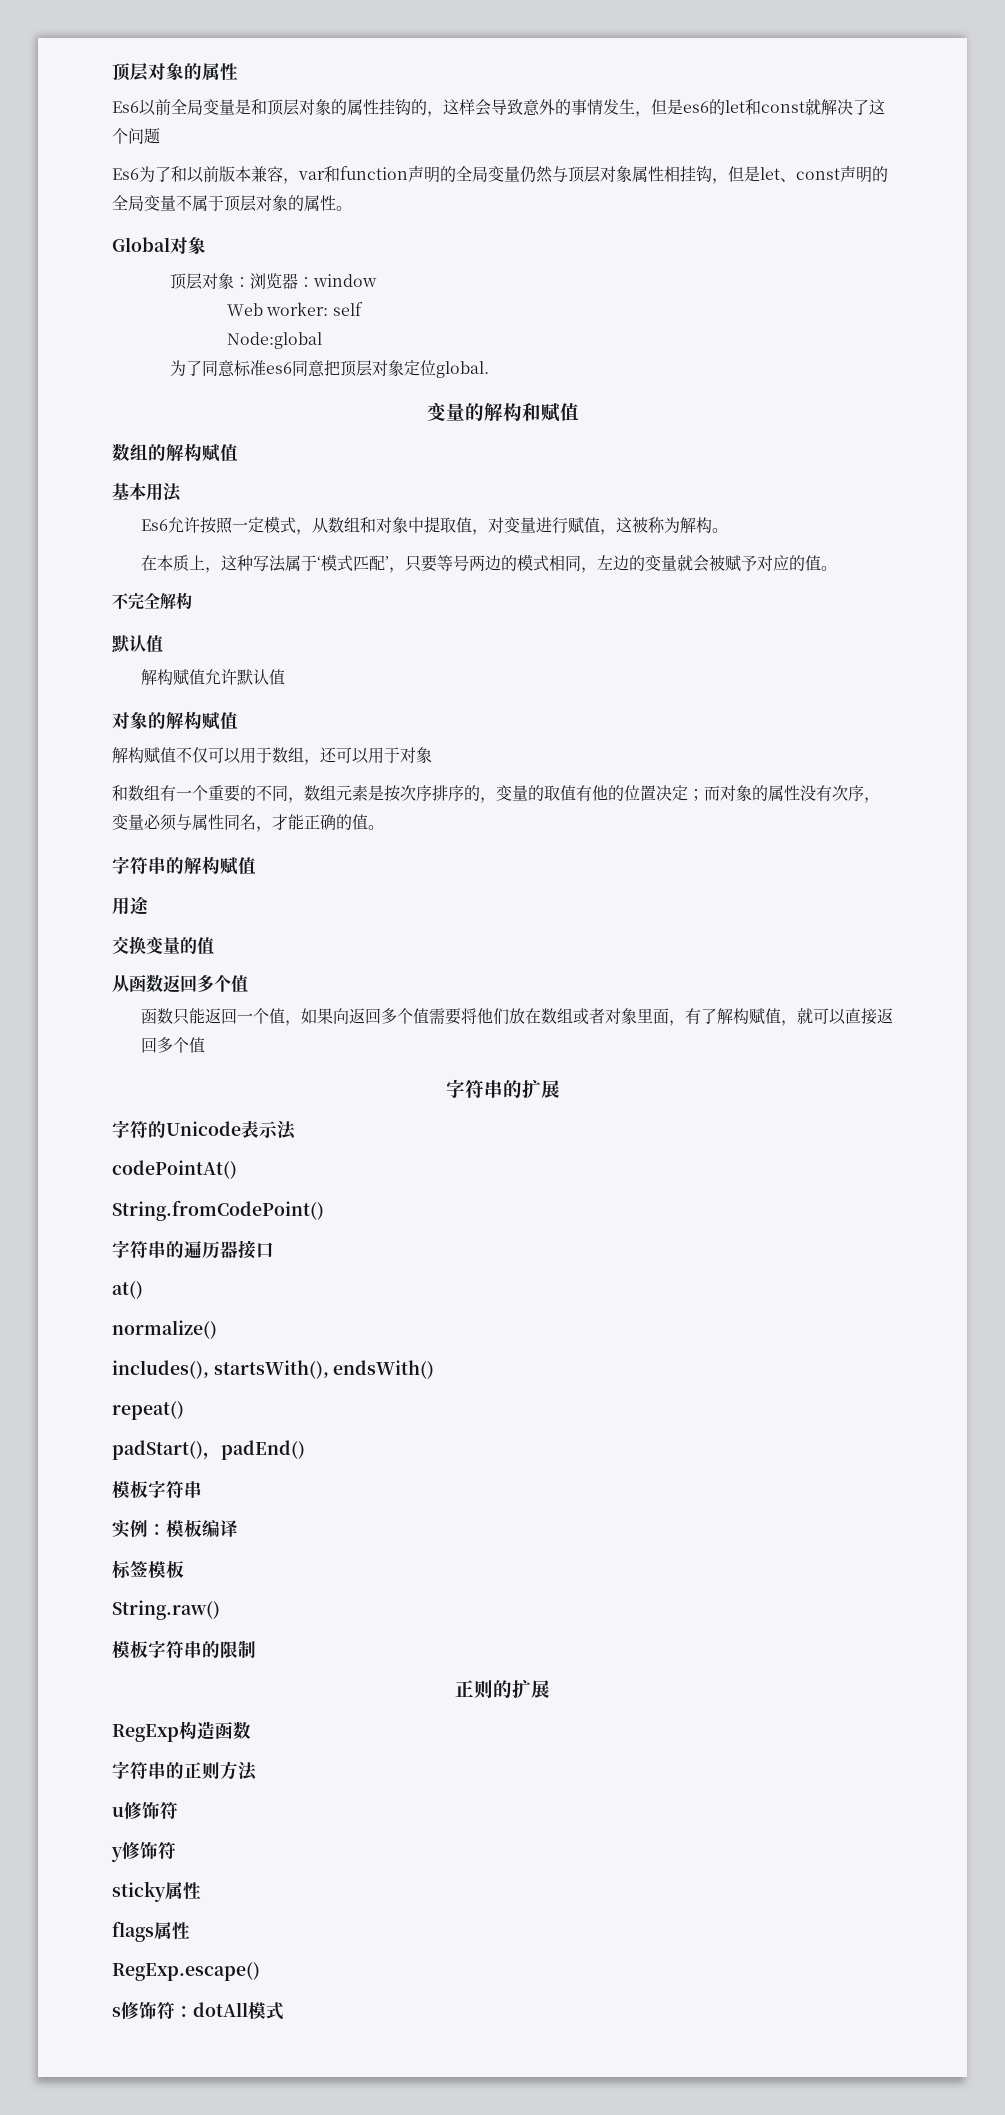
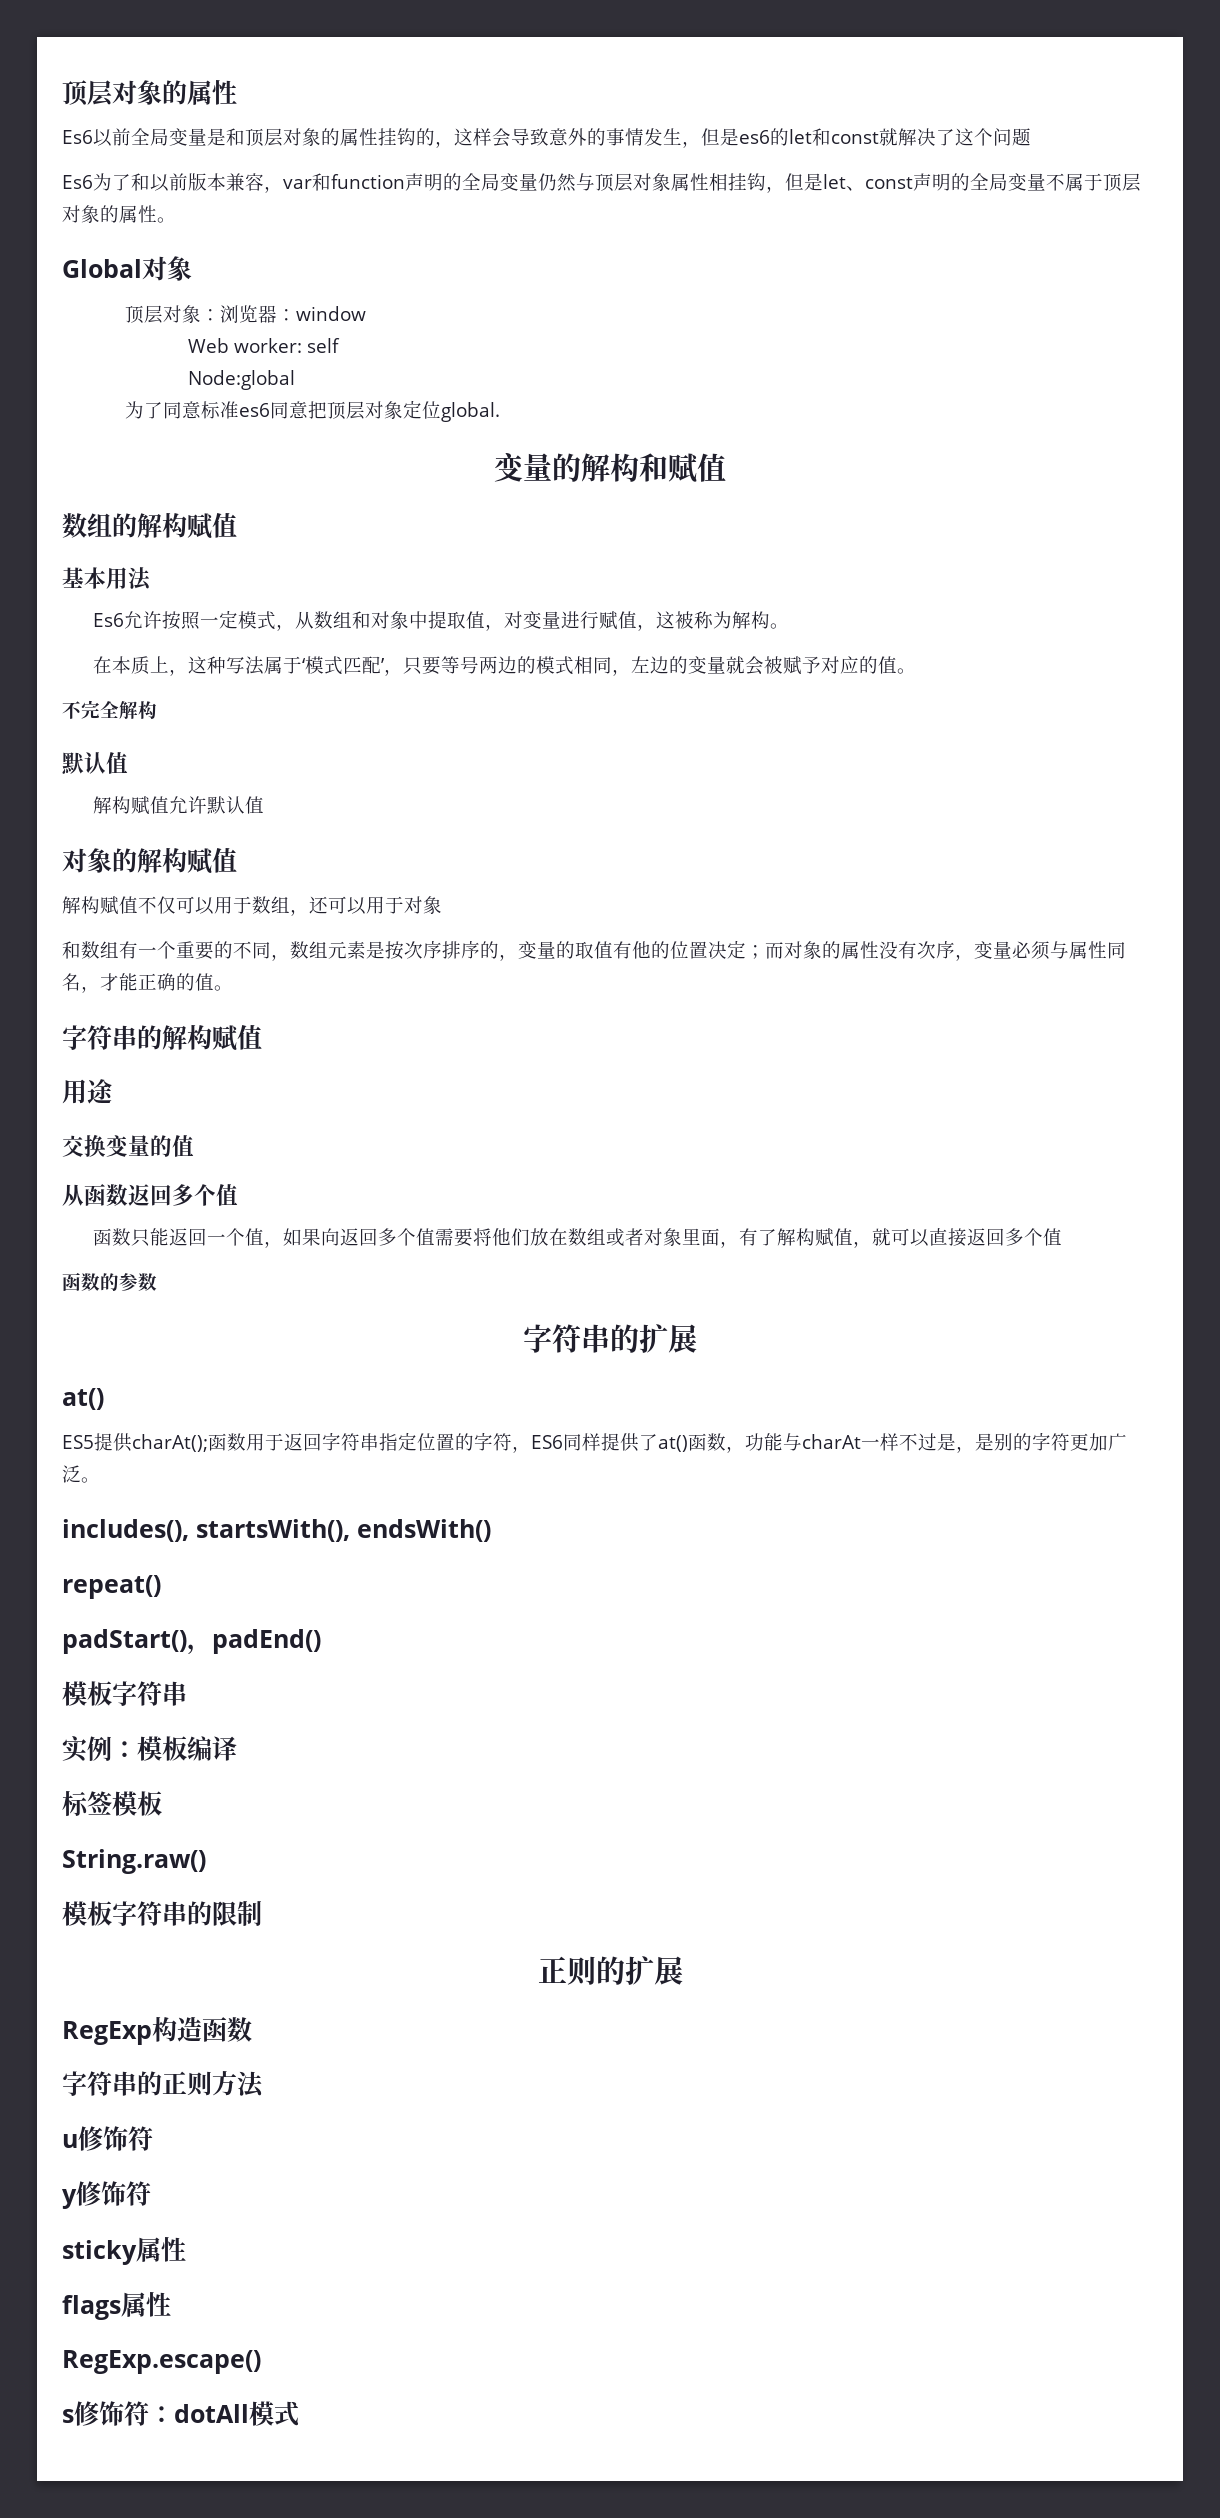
+ 函数的参数
  字符串的扩展
- 字符的Unicode表示法
- codePointAt()
- String.fromCodePoint()
- 字符串的遍历器接口
  at()
- normalize()
+ ES5提供charAt();函数用于返回字符串指定位置的字符，ES6同样提供了at()函数，功能与charAt一样不过是，是别的字符更加广泛。

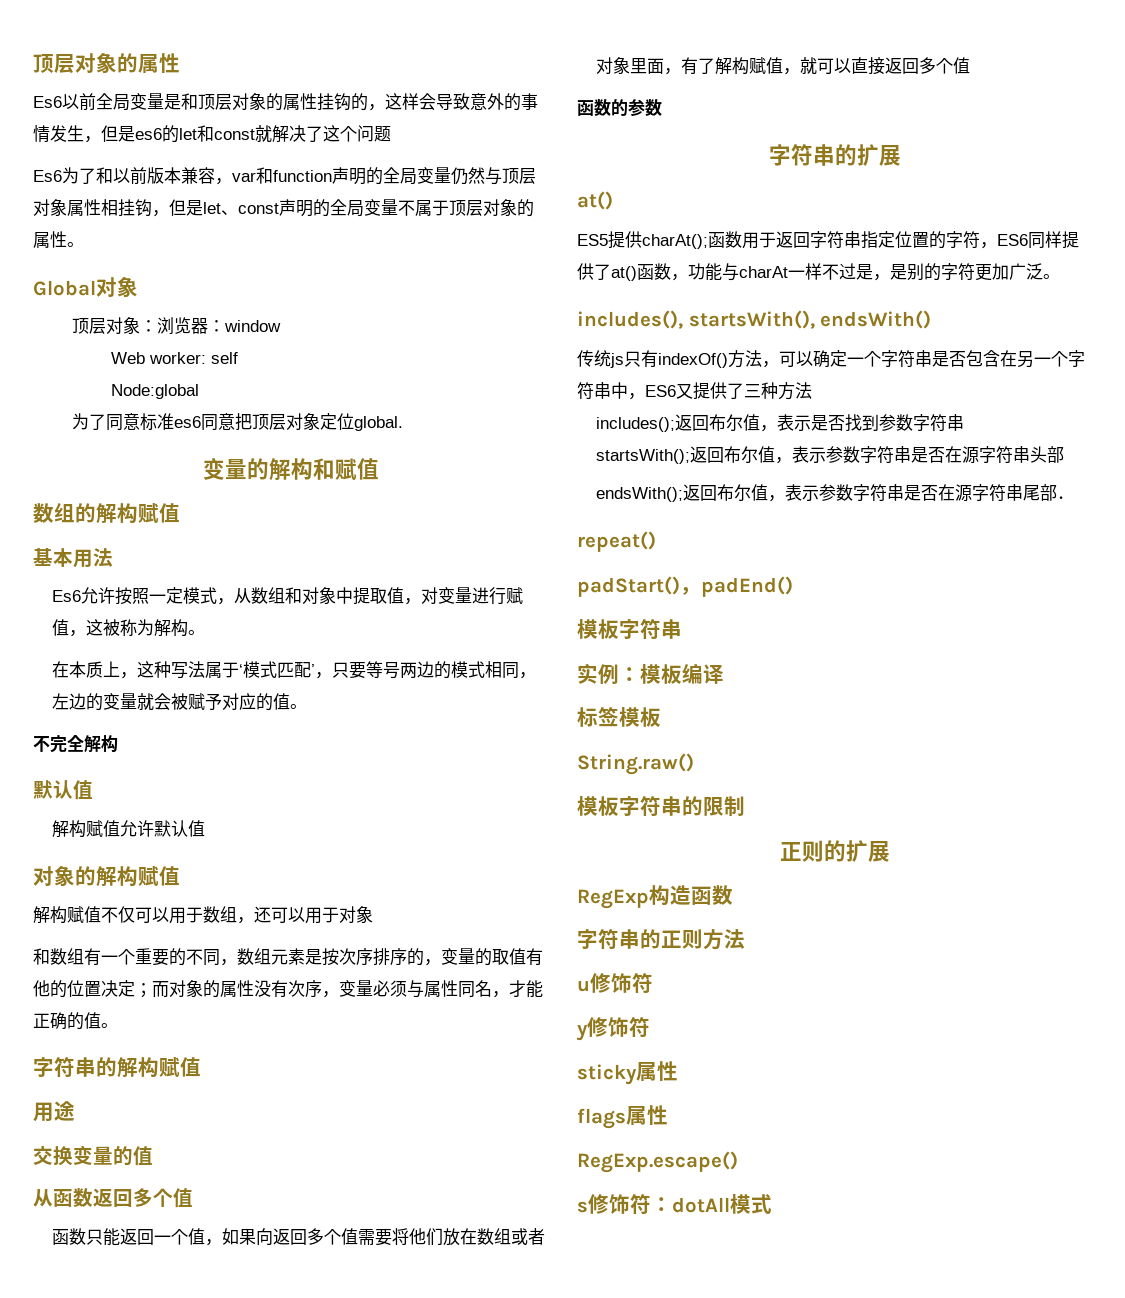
+ 传统js只有indexOf()方法，可以确定一个字符串是否包含在另一个字符串中，ES6又提供了三种方法
+ includes();返回布尔值，表示是否找到参数字符串
+ startsWith();返回布尔值，表示参数字符串是否在源字符串头部
+ endsWith();返回布尔值，表示参数字符串是否在源字符串尾部．

